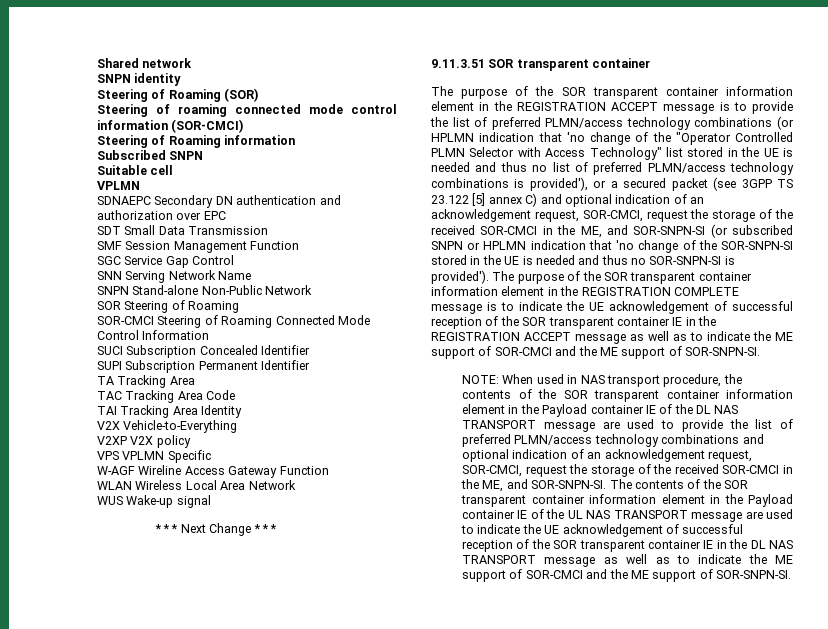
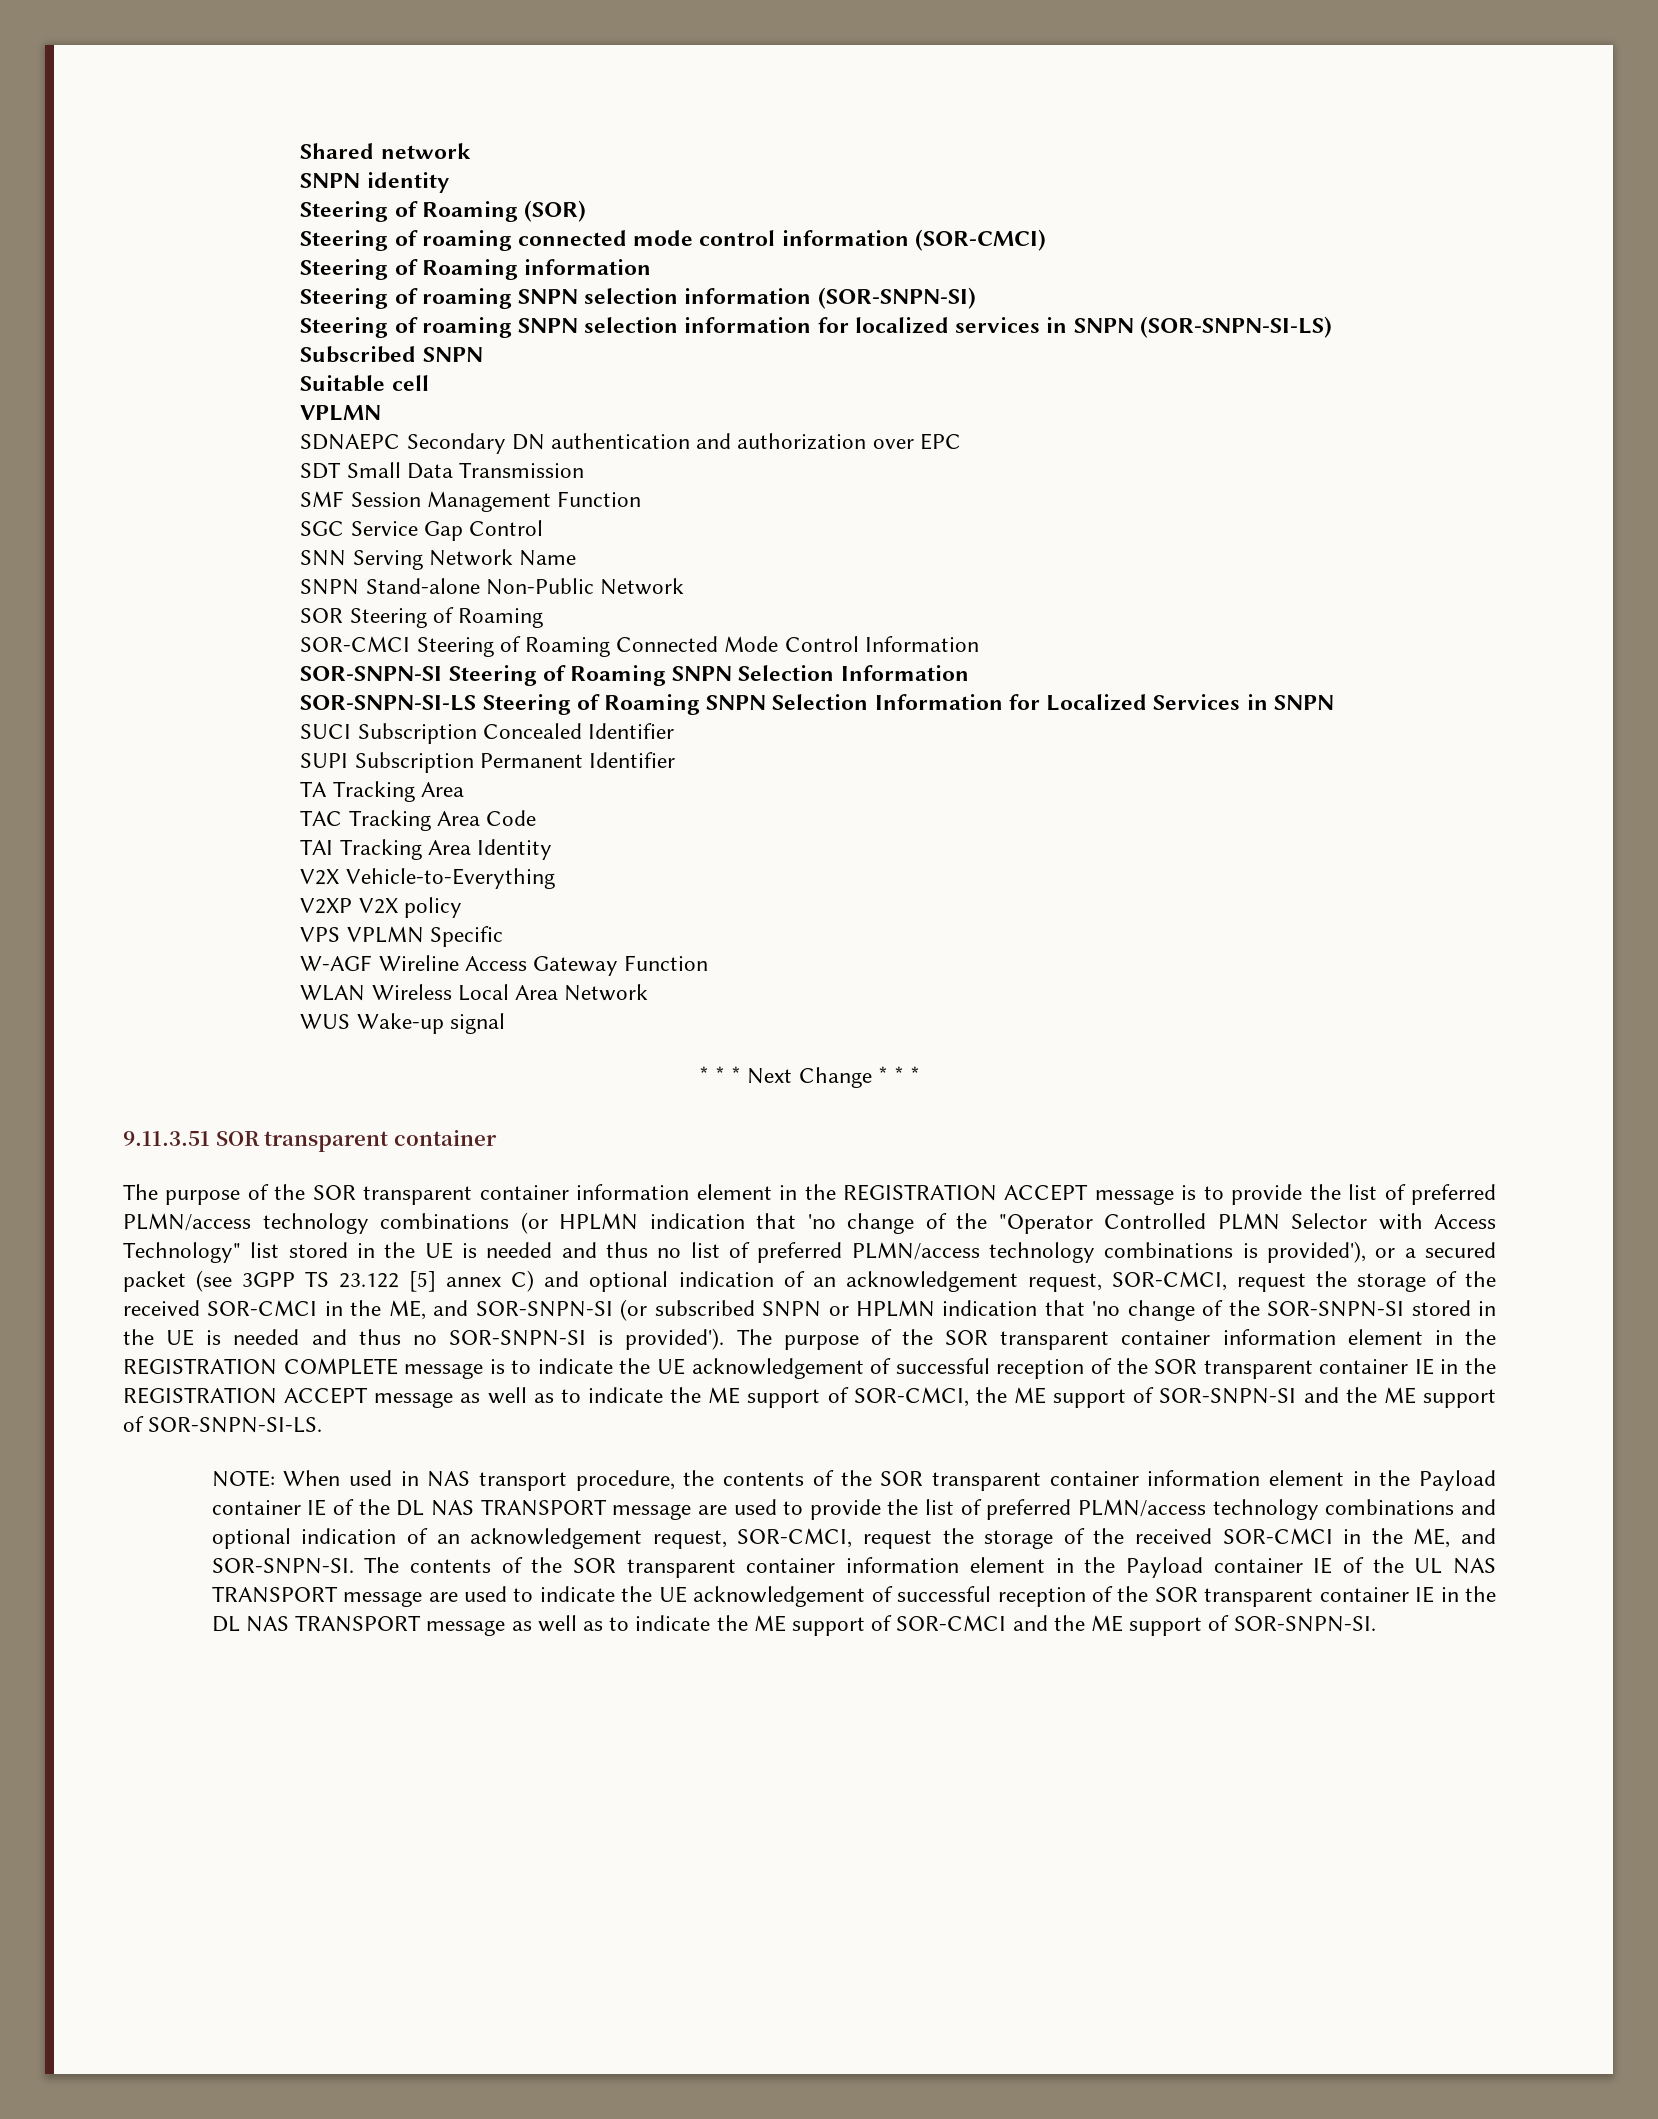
+ Steering of roaming SNPN selection information (SOR-SNPN-SI)
+ Steering of roaming SNPN selection information for localized services in SNPN (SOR-SNPN-SI-LS)
+ SOR-SNPN-SI Steering of Roaming SNPN Selection Information
+ SOR-SNPN-SI-LS Steering of Roaming SNPN Selection Information for Localized Services in SNPN
- The purpose of the SOR transparent container information element in the REGISTRATION COMPLETE message is to indicate the UE acknowledgement of successful reception of the SOR transparent container IE in the REGISTRATION ACCEPT message as well as to indicate the ME support of SOR-CMCI and the ME support of SOR-SNPN-SI.
+ The purpose of the SOR transparent container information element in the REGISTRATION COMPLETE message is to indicate the UE acknowledgement of successful reception of the SOR transparent container IE in the REGISTRATION ACCEPT message as well as to indicate the ME support of SOR-CMCI, the ME support of SOR-SNPN-SI and the ME support of SOR-SNPN-SI-LS.

